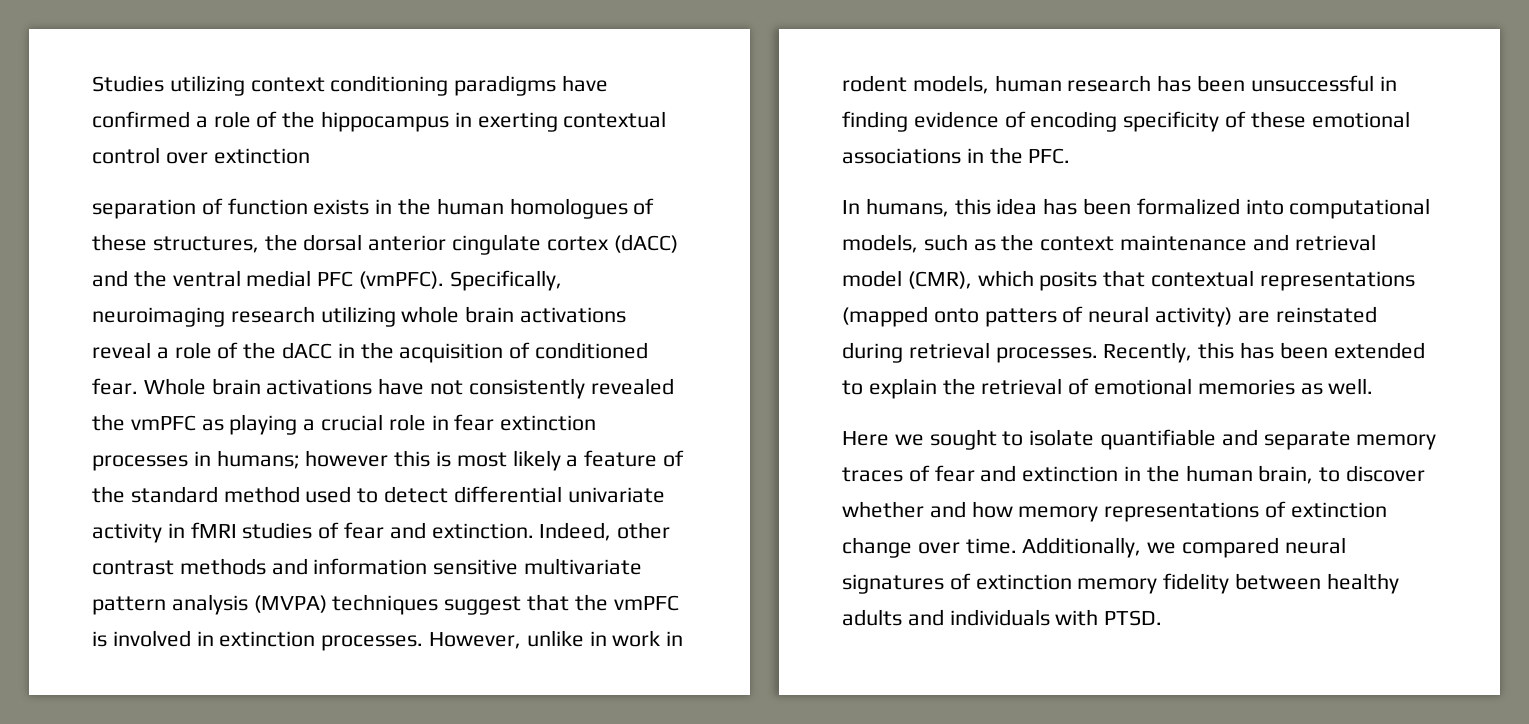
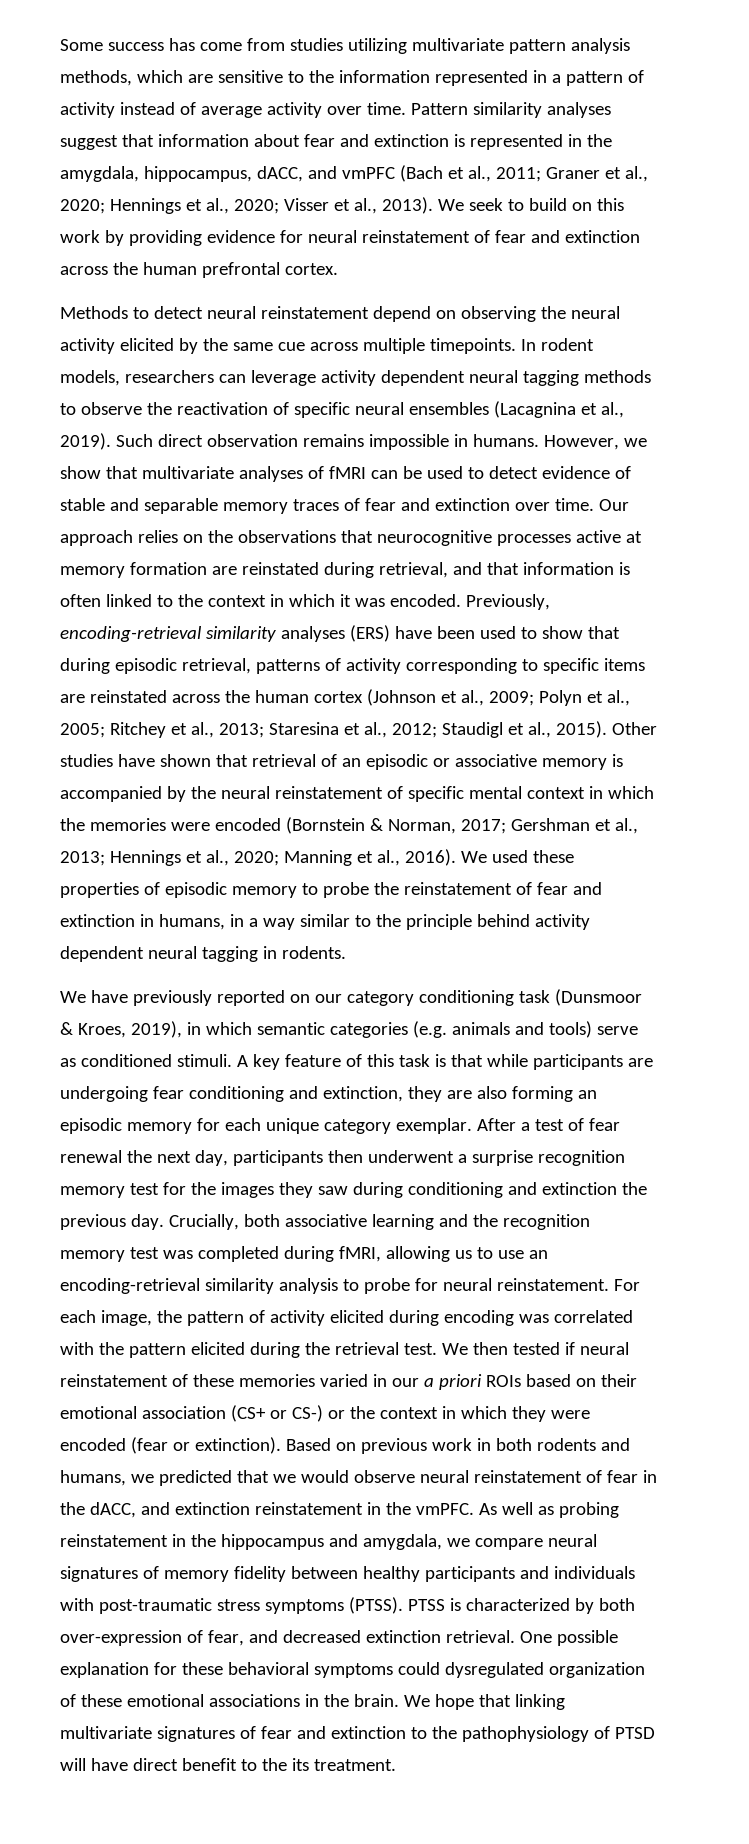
- Studies utilizing context conditioning paradigms have confirmed a role of the hippocampus in exerting contextual control over extinction
- separation of function exists in the human homologues of these structures, the dorsal anterior cingulate cortex (dACC) and the ventral medial PFC (vmPFC). Specifically, neuroimaging research utilizing whole brain activations reveal a role of the dACC in the acquisition of conditioned fear. Whole brain activations have not consistently revealed the vmPFC as playing a crucial role in fear extinction processes in humans; however this is most likely a feature of the standard method used to detect differential univariate activity in fMRI studies of fear and extinction. Indeed, other contrast methods and information sensitive multivariate pattern analysis (MVPA) techniques suggest that the vmPFC is involved in extinction processes. However, unlike in work in rodent models, human research has been unsuccessful in finding evidence of encoding specificity of these emotional associations in the PFC.
- In humans, this idea has been formalized into computational models, such as the context maintenance and retrieval model (CMR), which posits that contextual representations (mapped onto patters of neural activity) are reinstated during retrieval processes. Recently, this has been extended to explain the retrieval of emotional memories as well.
- Here we sought to isolate quantifiable and separate memory traces of fear and extinction in the human brain, to discover whether and how memory representations of extinction change over time. Additionally, we compared neural signatures of extinction memory fidelity between healthy adults and individuals with PTSD.
+ Some success has come from studies utilizing multivariate pattern analysis methods, which are sensitive to the information represented in a pattern of activity instead of average activity over time. Pattern similarity analyses suggest that information about fear and extinction is represented in the amygdala, hippocampus, dACC, and vmPFC (Bach et al., 2011; Graner et al., 2020; Hennings et al., 2020; Visser et al., 2013). We seek to build on this work by providing evidence for neural reinstatement of fear and extinction across the human prefrontal cortex.
+ Methods to detect neural reinstatement depend on observing the neural activity elicited by the same cue across multiple timepoints. In rodent models, researchers can leverage activity dependent neural tagging methods to observe the reactivation of specific neural ensembles (Lacagnina et al., 2019). Such direct observation remains impossible in humans. However, we show that multivariate analyses of fMRI can be used to detect evidence of stable and separable memory traces of fear and extinction over time. Our approach relies on the observations that neurocognitive processes active at memory formation are reinstated during retrieval, and that information is often linked to the context in which it was encoded. Previously, encoding-retrieval similarity analyses (ERS) have been used to show that during episodic retrieval, patterns of activity corresponding to specific items are reinstated across the human cortex (Johnson et al., 2009; Polyn et al., 2005; Ritchey et al., 2013; Staresina et al., 2012; Staudigl et al., 2015). Other studies have shown that retrieval of an episodic or associative memory is accompanied by the neural reinstatement of specific mental context in which the memories were encoded (Bornstein & Norman, 2017; Gershman et al., 2013; Hennings et al., 2020; Manning et al., 2016). We used these properties of episodic memory to probe the reinstatement of fear and extinction in humans, in a way similar to the principle behind activity dependent neural tagging in rodents.
+ We have previously reported on our category conditioning task (Dunsmoor & Kroes, 2019), in which semantic categories (e.g. animals and tools) serve as conditioned stimuli. A key feature of this task is that while participants are undergoing fear conditioning and extinction, they are also forming an episodic memory for each unique category exemplar. After a test of fear renewal the next day, participants then underwent a surprise recognition memory test for the images they saw during conditioning and extinction the previous day. Crucially, both associative learning and the recognition memory test was completed during fMRI, allowing us to use an encoding-retrieval similarity analysis to probe for neural reinstatement. For each image, the pattern of activity elicited during encoding was correlated with the pattern elicited during the retrieval test. We then tested if neural reinstatement of these memories varied in our a priori ROIs based on their emotional association (CS+ or CS-) or the context in which they were encoded (fear or extinction). Based on previous work in both rodents and humans, we predicted that we would observe neural reinstatement of fear in the dACC, and extinction reinstatement in the vmPFC. As well as probing reinstatement in the hippocampus and amygdala, we compare neural signatures of memory fidelity between healthy participants and individuals with post-traumatic stress symptoms (PTSS). PTSS is characterized by both over-expression of fear, and decreased extinction retrieval. One possible explanation for these behavioral symptoms could dysregulated organization of these emotional associations in the brain. We hope that linking multivariate signatures of fear and extinction to the pathophysiology of PTSD will have direct benefit to the its treatment.

